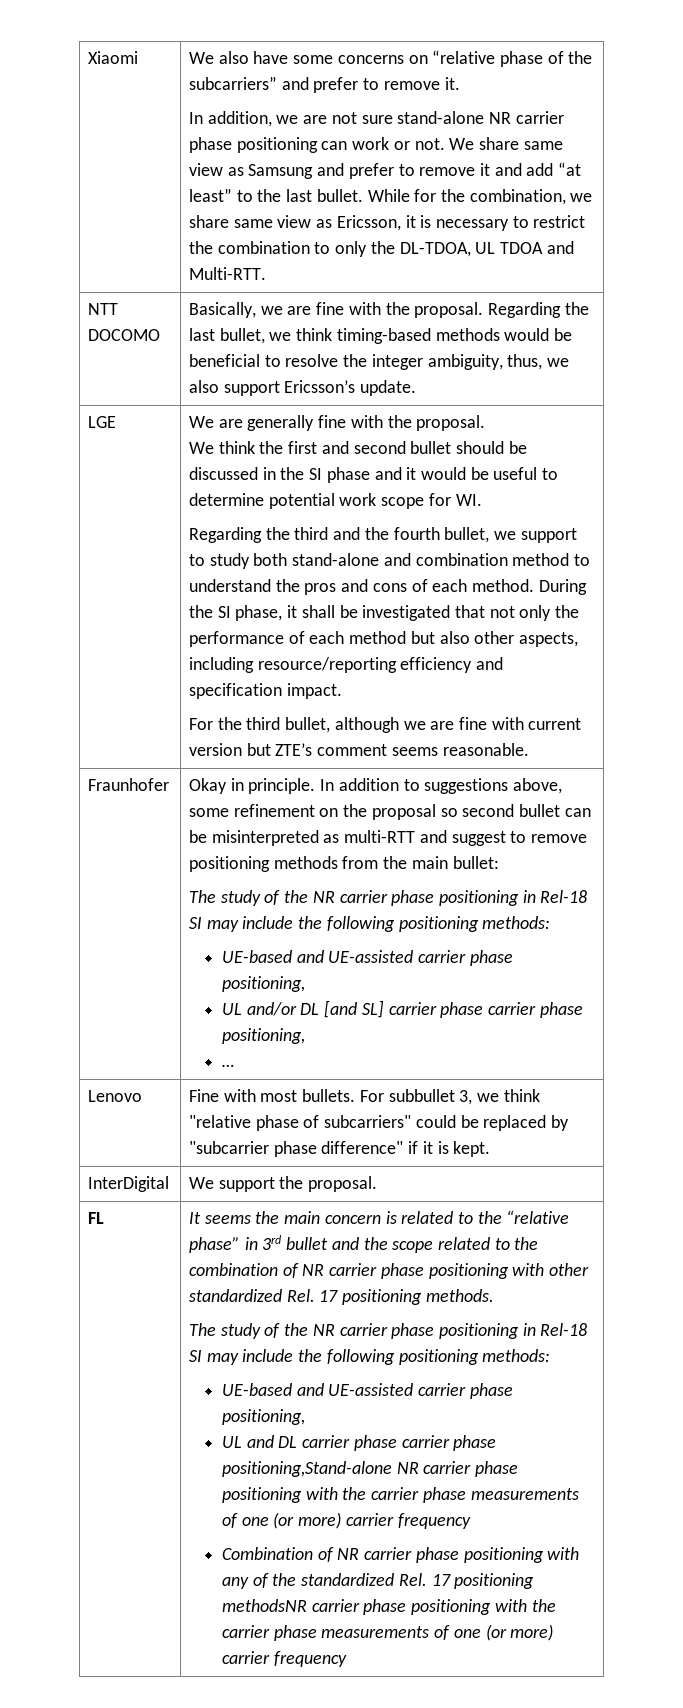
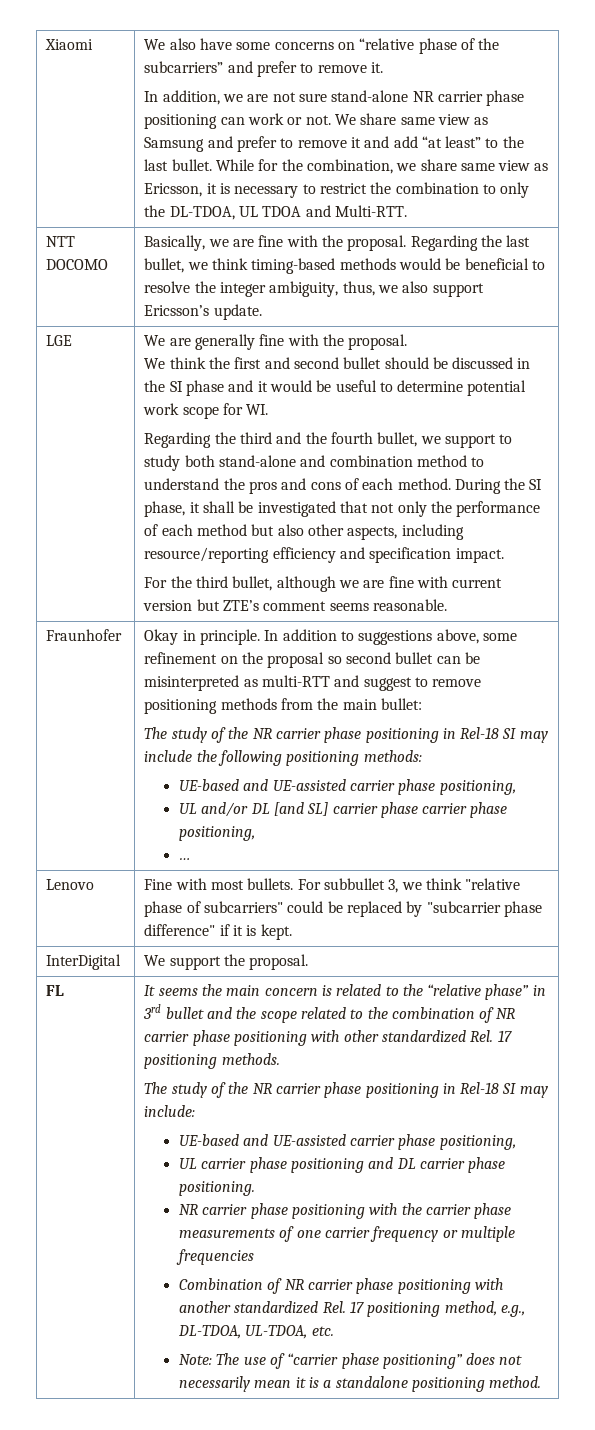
  It seems the main concern is related to the “relative phase” in 3rd bullet and the scope related to the combination of NR carrier phase positioning with other standardized Rel. 17 positioning methods.
- The study of the NR carrier phase positioning in Rel-18 SI may include the following positioning methods:
+ The study of the NR carrier phase positioning in Rel-18 SI may include:
  UE-based and UE-assisted carrier phase positioning,
- UL and DL carrier phase carrier phase positioning,Stand-alone NR carrier phase positioning with the carrier phase measurements of one (or more) carrier frequency
+ UL carrier phase positioning and DL carrier phase positioning.
+ NR carrier phase positioning with the carrier phase measurements of one carrier frequency or multiple frequencies
- Combination of NR carrier phase positioning with any of the standardized Rel. 17 positioning methodsNR carrier phase positioning with the carrier phase measurements of one (or more) carrier frequency
+ Combination of NR carrier phase positioning with another standardized Rel. 17 positioning method, e.g., DL-TDOA, UL-TDOA, etc.
+ Note: The use of “carrier phase positioning” does not necessarily mean it is a standalone positioning method.

